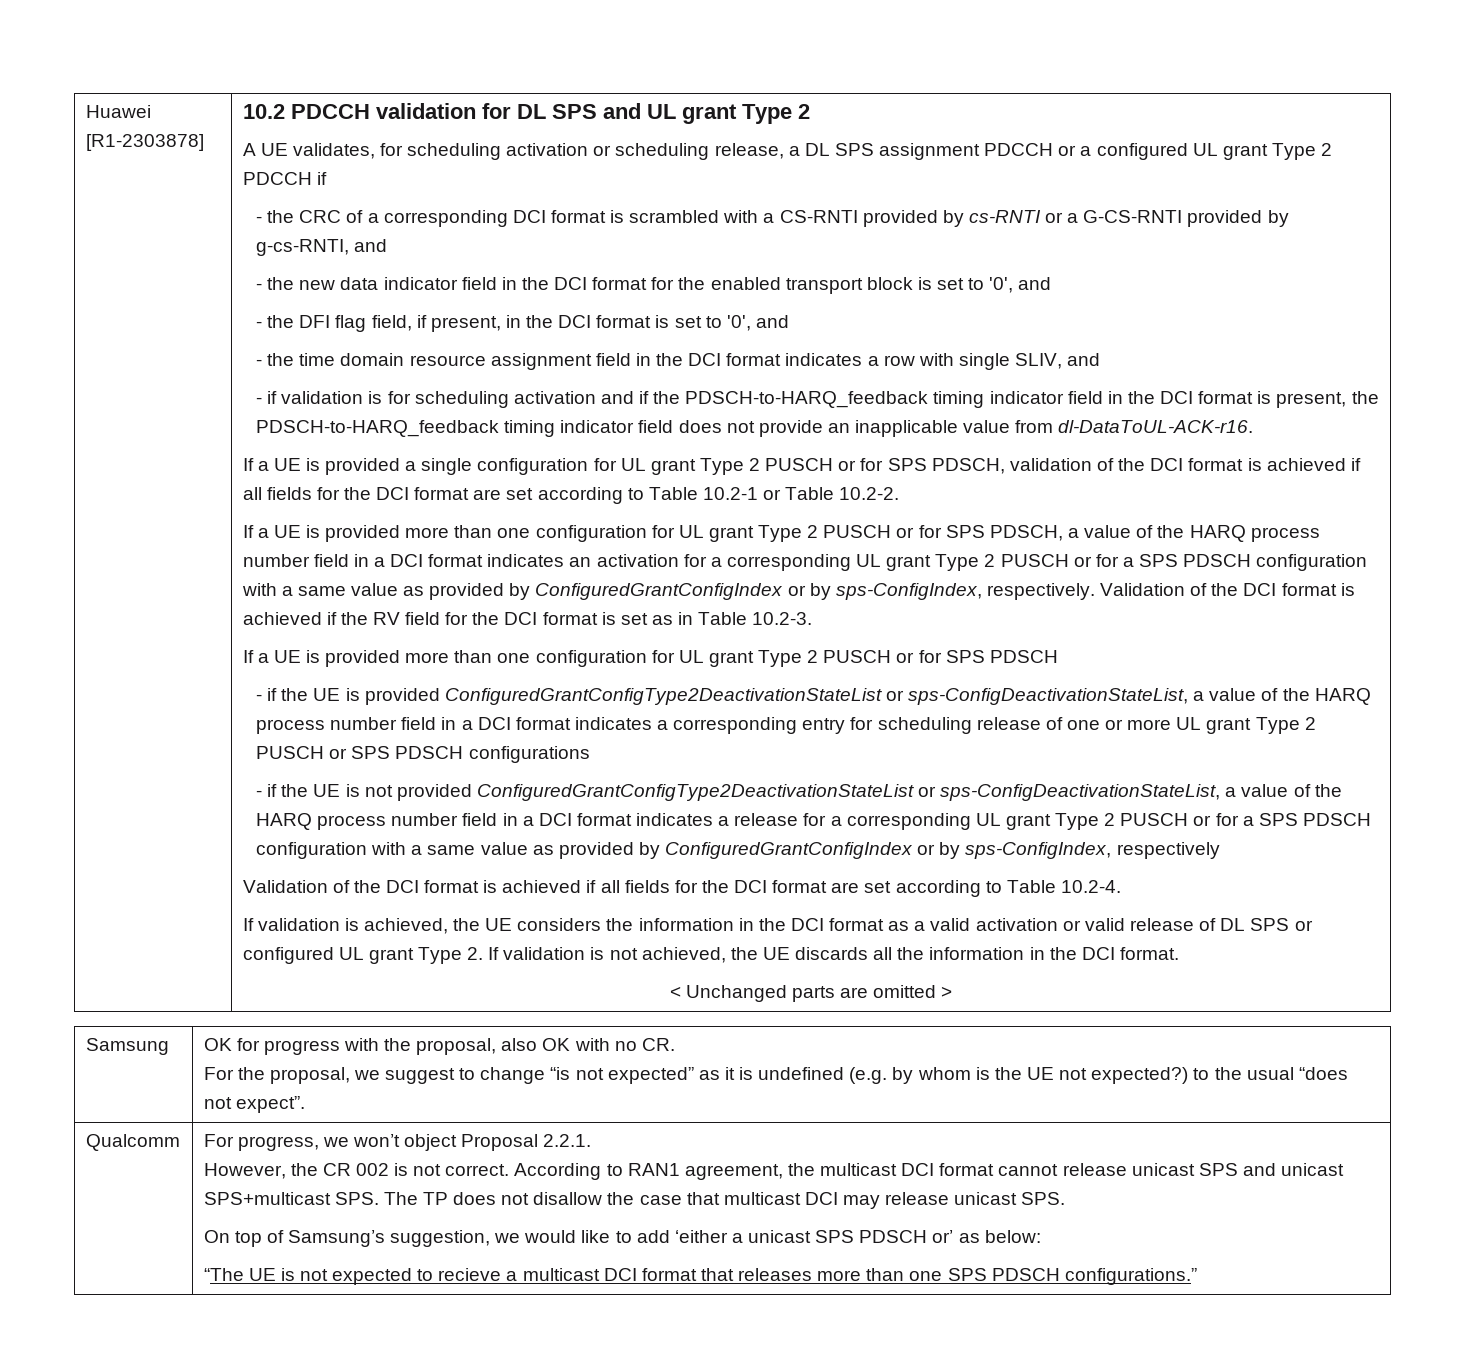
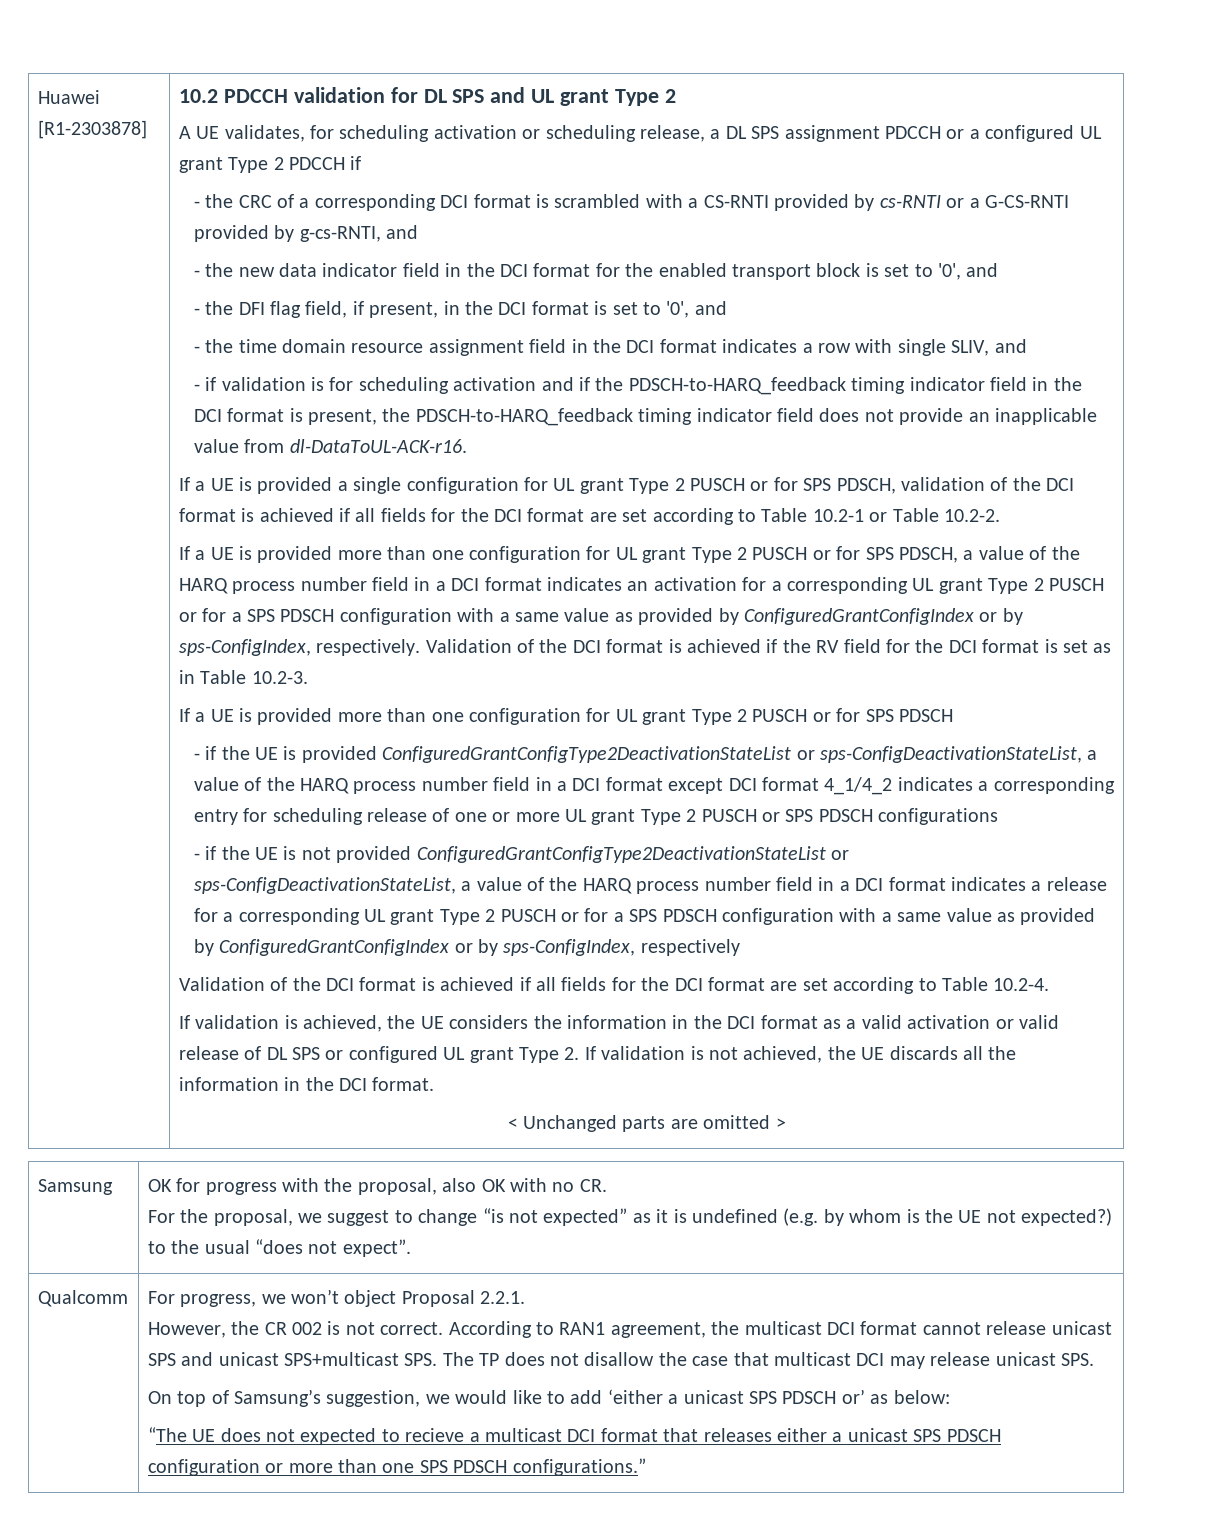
- - if the UE is provided ConfiguredGrantConfigType2DeactivationStateList or sps-ConfigDeactivationStateList, a value of the HARQ process number field in a DCI format indicates a corresponding entry for scheduling release of one or more UL grant Type 2 PUSCH or SPS PDSCH configurations
+ - if the UE is provided ConfiguredGrantConfigType2DeactivationStateList or sps-ConfigDeactivationStateList, a value of the HARQ process number field in a DCI format except DCI format 4_1/4_2 indicates a corresponding entry for scheduling release of one or more UL grant Type 2 PUSCH or SPS PDSCH configurations
- “The UE is not expected to recieve a multicast DCI format that releases more than one SPS PDSCH configurations.”
+ “The UE does not expected to recieve a multicast DCI format that releases either a unicast SPS PDSCH configuration or more than one SPS PDSCH configurations.”

